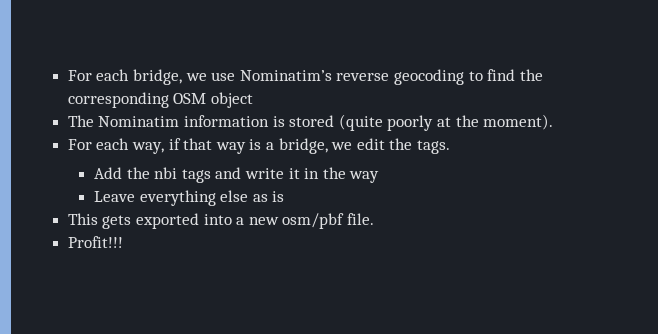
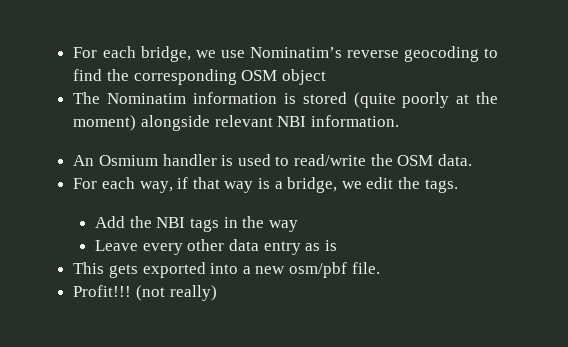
- The Nominatim information is stored (quite poorly at the moment).
+ The Nominatim information is stored (quite poorly at the moment) alongside relevant NBI information.
+ An Osmium handler is used to read/write the OSM data.
- Add the nbi tags and write it in the way
+ Add the NBI tags in the way
- Leave everything else as is
+ Leave every other data entry as is
+ (not really)

